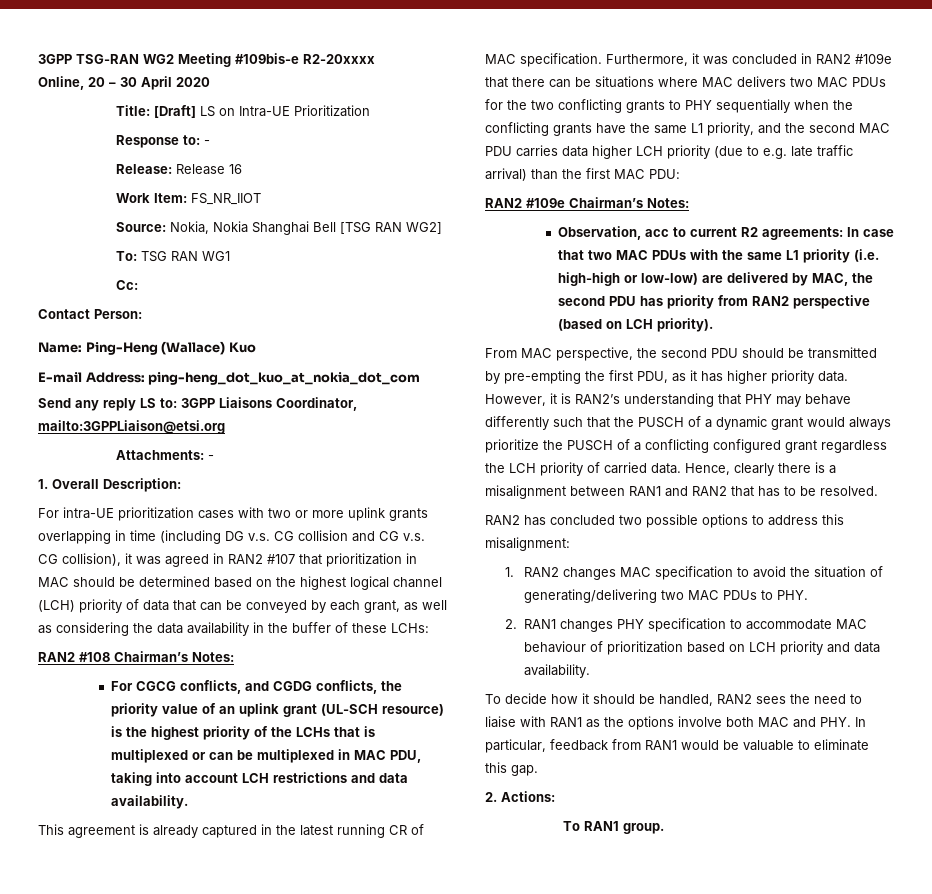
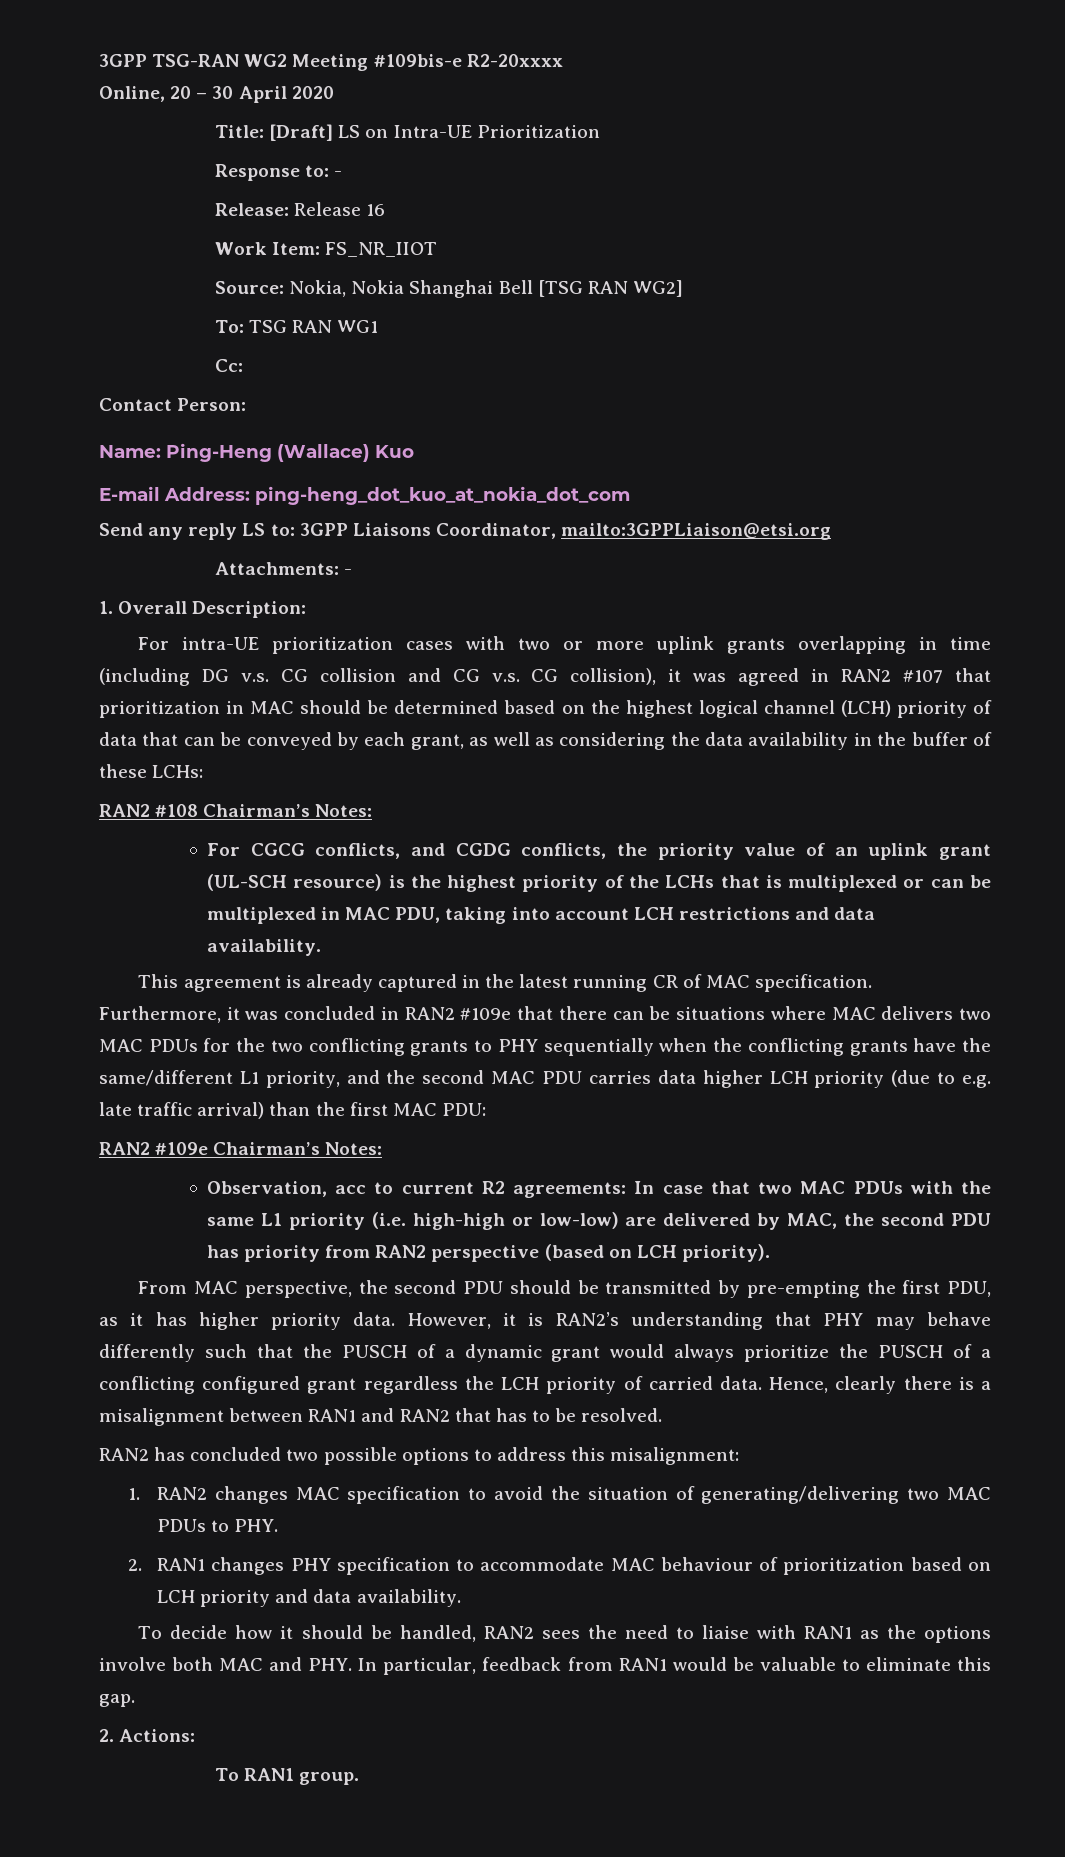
- Furthermore, it was concluded in RAN2 #109e that there can be situations where MAC delivers two MAC PDUs for the two conflicting grants to PHY sequentially when the conflicting grants have the same L1 priority, and the second MAC PDU carries data higher LCH priority (due to e.g. late traffic arrival) than the first MAC PDU:
+ Furthermore, it was concluded in RAN2 #109e that there can be situations where MAC delivers two MAC PDUs for the two conflicting grants to PHY sequentially when the conflicting grants have the same/different L1 priority, and the second MAC PDU carries data higher LCH priority (due to e.g. late traffic arrival) than the first MAC PDU:

